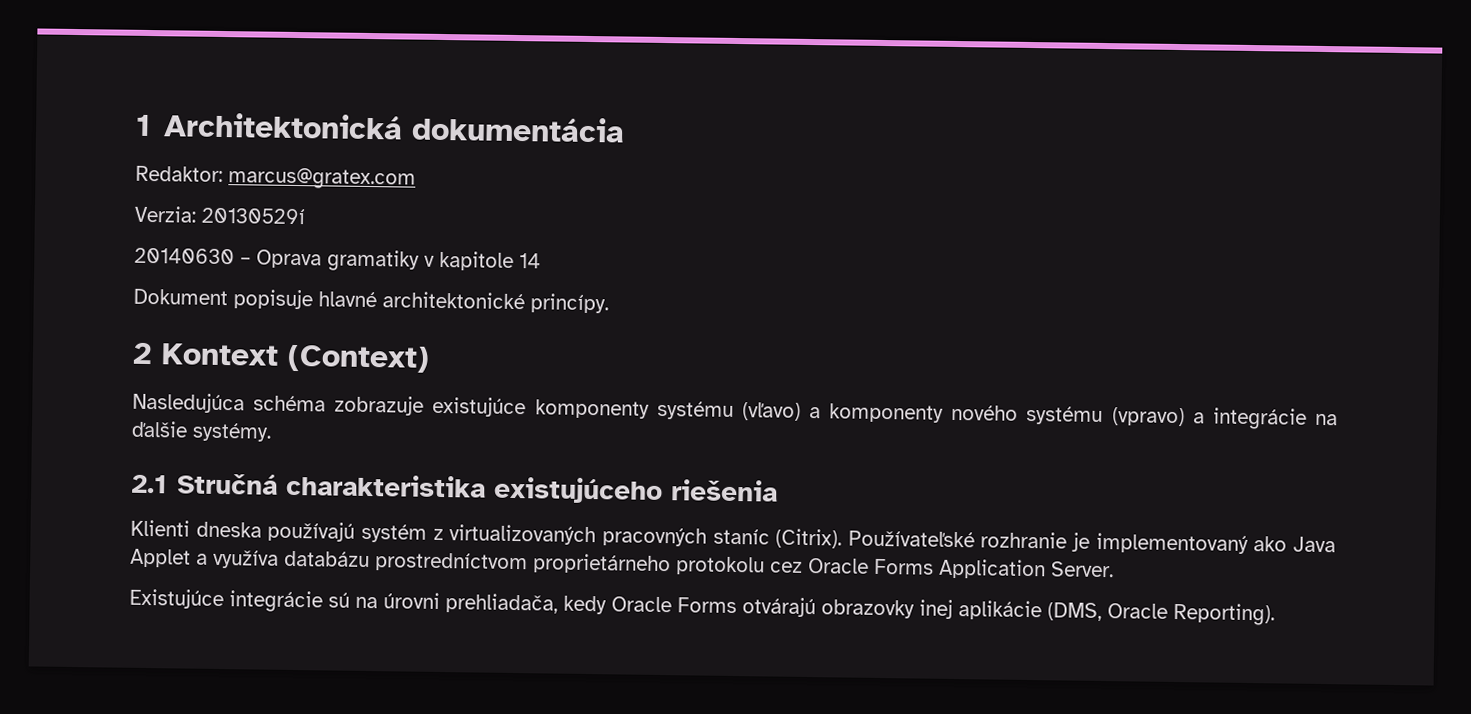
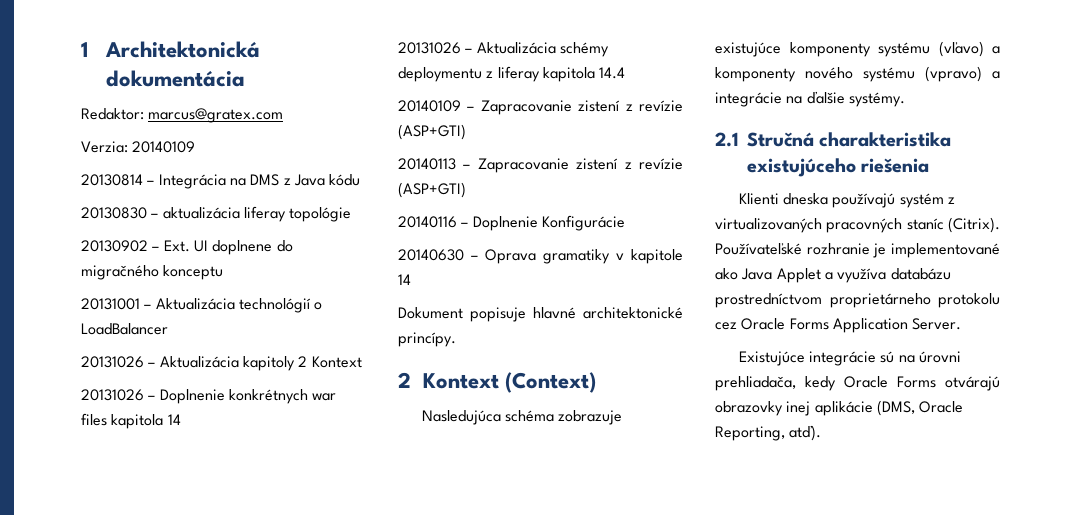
- Verzia: 20130529í
+ Verzia: 20140109
+ 20130814 – Integrácia na DMS z Java kódu
+ 20130830 – aktualizácia liferay topológie
+ 20130902 – Ext. UI doplnene do migračného konceptu
+ 20131001 – Aktualizácia technológií o LoadBalancer
+ 20131026 – Aktualizácia kapitoly 2 Kontext
+ 20131026 – Doplnenie konkrétnych war files kapitola 14
+ 20131026 – Aktualizácia schémy deploymentu z liferay kapitola 14.4
+ 20140109 – Zapracovanie zistení z revízie (ASP+GTI)
+ 20140113 – Zapracovanie zistení z revízie (ASP+GTI)
+ 20140116 – Doplnenie Konfigurácie
- Používateľské rozhranie je implementovaný ako Java Applet a využíva databázu prostredníctvom proprietárneho protokolu cez Oracle Forms Application Server.
+ Používateľské rozhranie je implementované ako Java Applet a využíva databázu prostredníctvom proprietárneho protokolu cez Oracle Forms Application Server.
- Existujúce integrácie sú na úrovni prehliadača, kedy Oracle Forms otvárajú obrazovky inej aplikácie (DMS, Oracle Reporting).
+ Existujúce integrácie sú na úrovni prehliadača, kedy Oracle Forms otvárajú obrazovky inej aplikácie (DMS, Oracle Reporting, atď).

